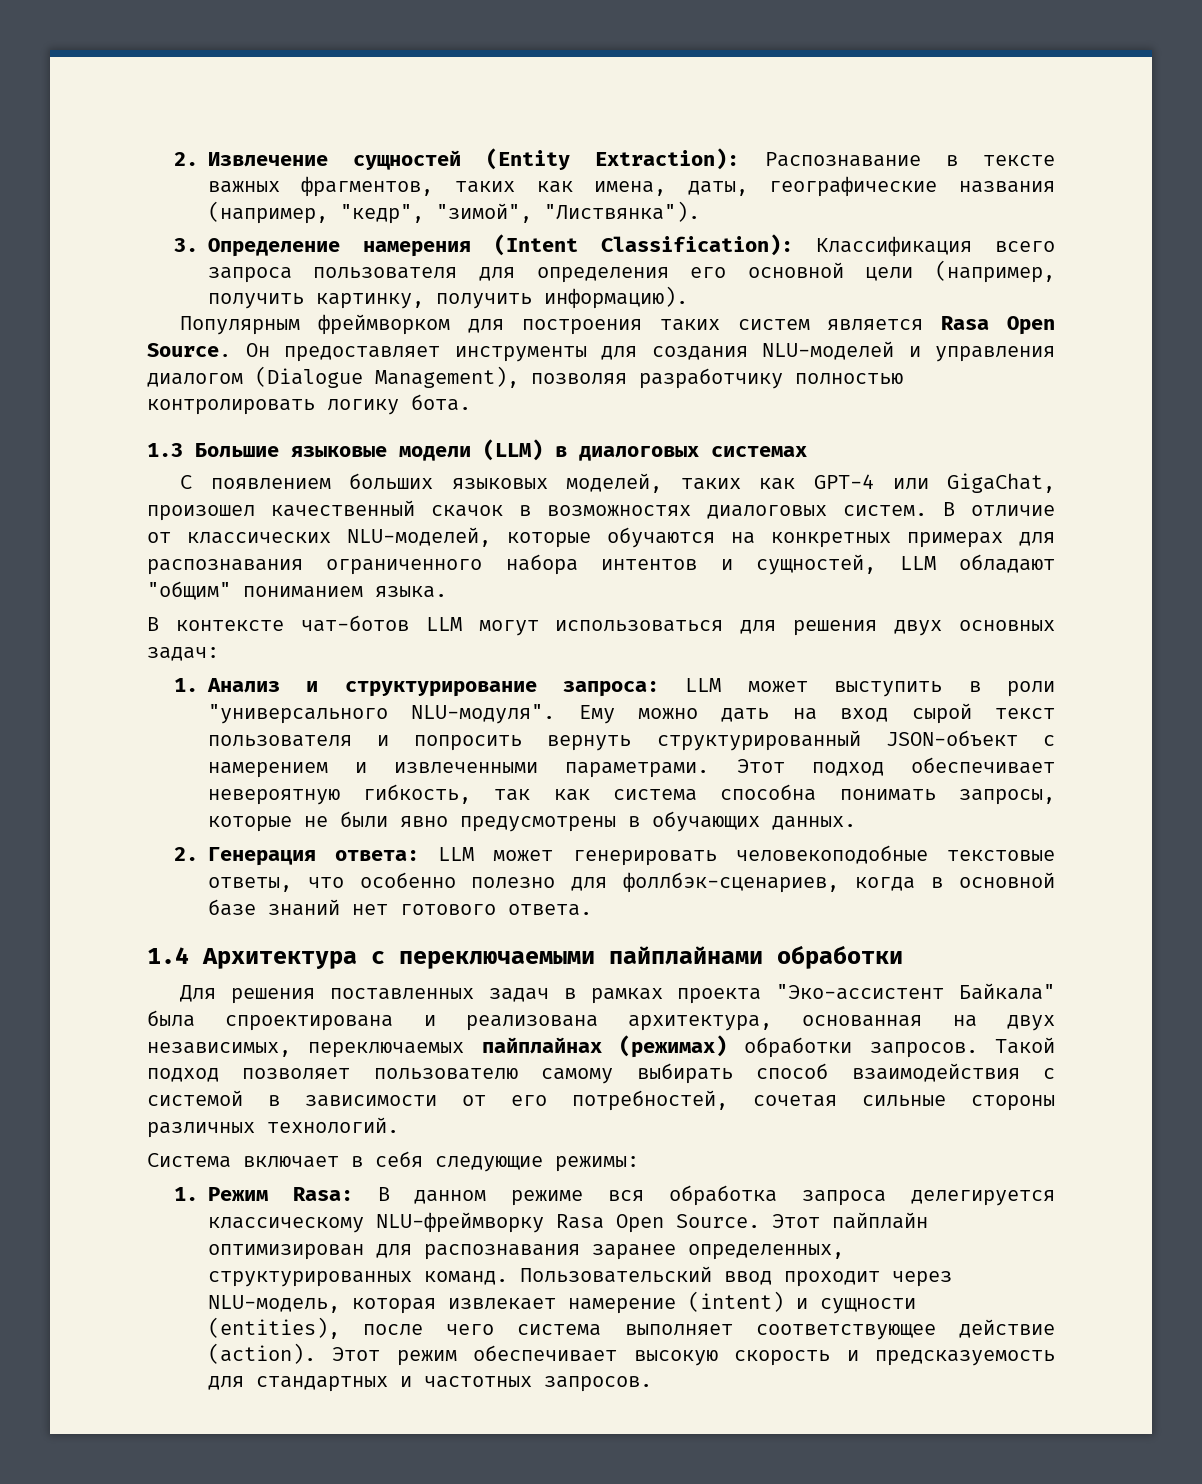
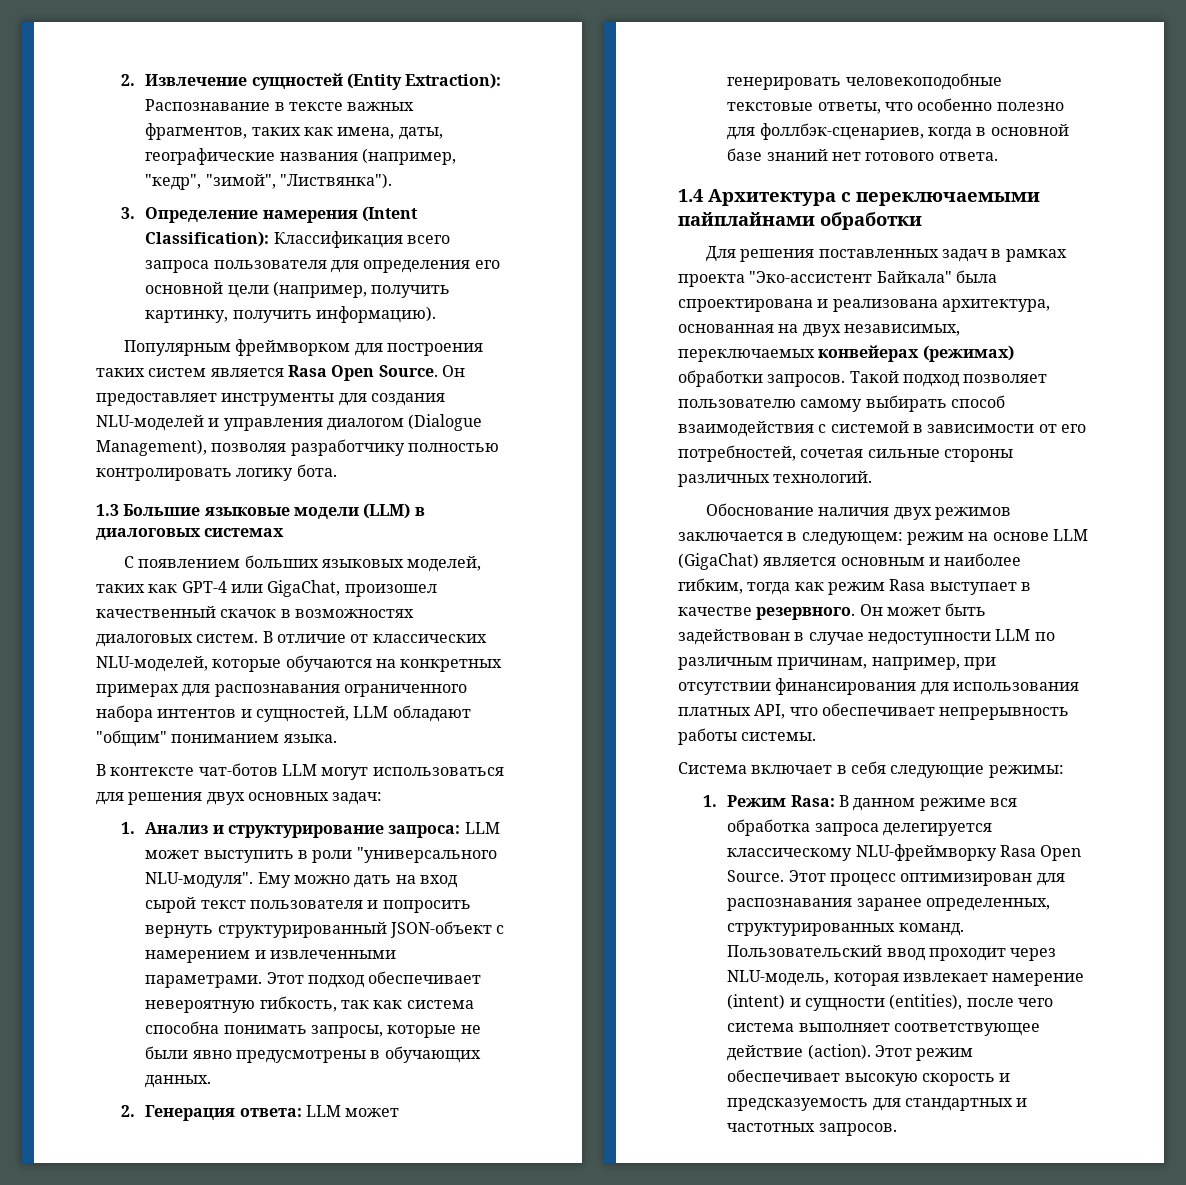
- Для решения поставленных задач в рамках проекта "Эко-ассистент Байкала" была спроектирована и реализована архитектура, основанная на двух независимых, переключаемых пайплайнах (режимах) обработки запросов.
+ Для решения поставленных задач в рамках проекта "Эко-ассистент Байкала" была спроектирована и реализована архитектура, основанная на двух независимых, переключаемых конвейерах (режимах) обработки запросов.
+ Обоснование наличия двух режимов заключается в следующем: режим на основе LLM (GigaChat) является основным и наиболее гибким, тогда как режим Rasa выступает в качестве резервного. Он может быть задействован в случае недоступности LLM по различным причинам, например, при отсутствии финансирования для использования платных API, что обеспечивает непрерывность работы системы.
- Этот пайплайн оптимизирован для распознавания заранее определенных, структурированных команд.
+ Этот процесс оптимизирован для распознавания заранее определенных, структурированных команд.

